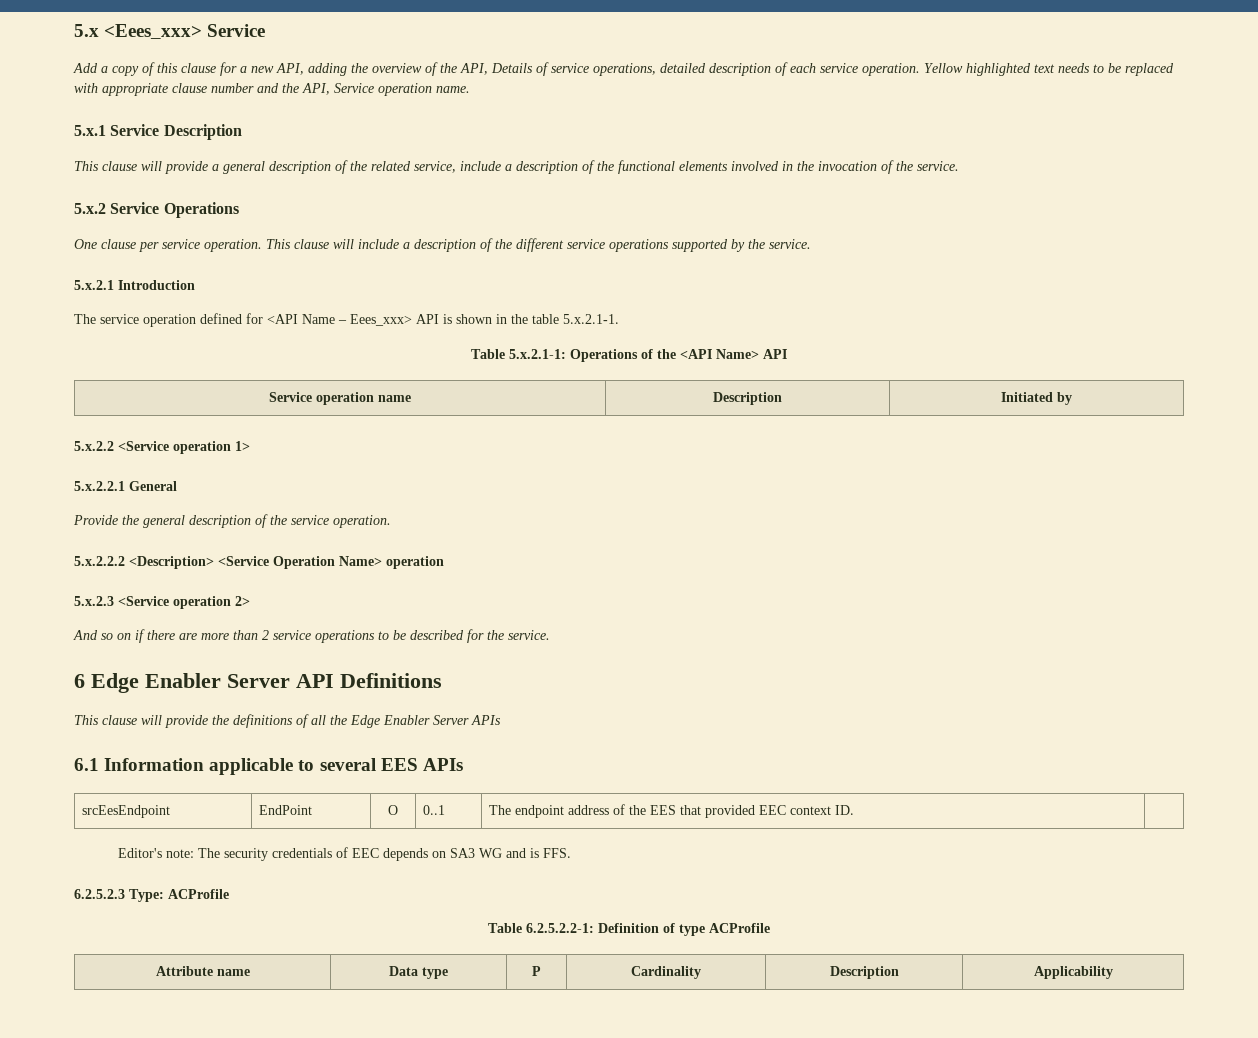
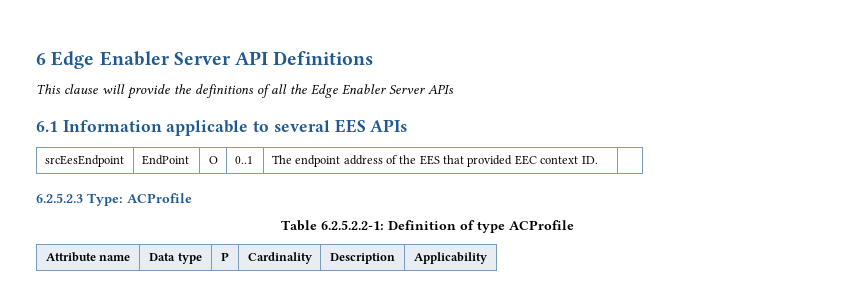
- 5.x <Eees_xxx> Service
- Add a copy of this clause for a new API, adding the overview of the API, Details of service operations, detailed description of each service operation. Yellow highlighted text needs to be replaced with appropriate clause number and the API, Service operation name.
- 5.x.1 Service Description
- This clause will provide a general description of the related service, include a description of the functional elements involved in the invocation of the service.
- 5.x.2 Service Operations
- One clause per service operation. This clause will include a description of the different service operations supported by the service.
- 5.x.2.1 Introduction
- The service operation defined for <API Name – Eees_xxx> API is shown in the table 5.x.2.1-1.
- Table 5.x.2.1-1: Operations of the <API Name> API
- Service operation name | Description | Initiated by
- 5.x.2.2 <Service operation 1>
- 5.x.2.2.1 General
- Provide the general description of the service operation.
- 5.x.2.2.2 <Description> <Service Operation Name> operation
- 5.x.2.3 <Service operation 2>
- And so on if there are more than 2 service operations to be described for the service.
- Editor's note: The security credentials of EEC depends on SA3 WG and is FFS.

